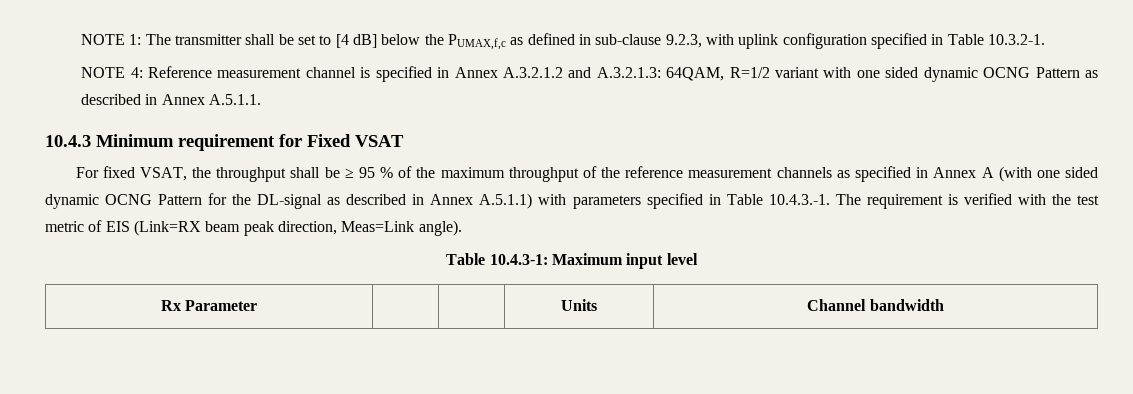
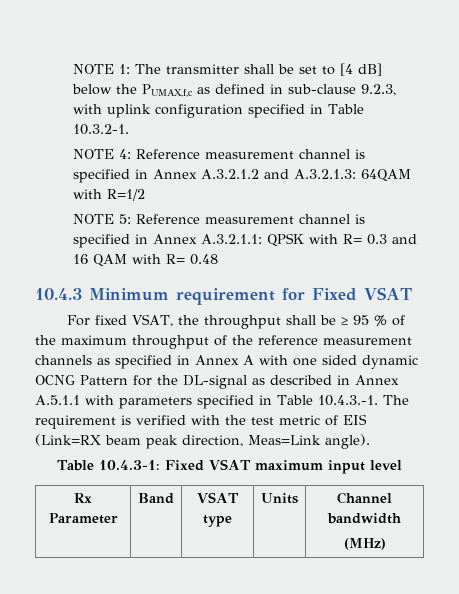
- NOTE 4: Reference measurement channel is specified in Annex A.3.2.1.2 and A.3.2.1.3: 64QAM, R=1/2 variant with one sided dynamic OCNG Pattern as described in Annex A.5.1.1.
+ NOTE 4: Reference measurement channel is specified in Annex A.3.2.1.2 and A.3.2.1.3: 64QAM with R=1/2
+ NOTE 5: Reference measurement channel is specified in Annex A.3.2.1.1: QPSK with R= 0.3 and 16 QAM with R= 0.48
- For fixed VSAT, the throughput shall be ≥ 95 % of the maximum throughput of the reference measurement channels as specified in Annex A (with one sided dynamic OCNG Pattern for the DL-signal as described in Annex A.5.1.1) with parameters specified in Table 10.4.3.-1. The requirement is verified with the test metric of EIS (Link=RX beam peak direction, Meas=Link angle).
+ For fixed VSAT, the throughput shall be ≥ 95 % of the maximum throughput of the reference measurement channels as specified in Annex A with one sided dynamic OCNG Pattern for the DL-signal as described in Annex A.5.1.1 with parameters specified in Table 10.4.3.-1. The requirement is verified with the test metric of EIS (Link=RX beam peak direction, Meas=Link angle).
- Table 10.4.3-1: Maximum input level
+ Table 10.4.3-1: Fixed VSAT maximum input level
- Rx Parameter | | | Units | Channel bandwidth
+ Rx Parameter | Band | VSAT type | Units | Channel bandwidth
+ (MHz)

